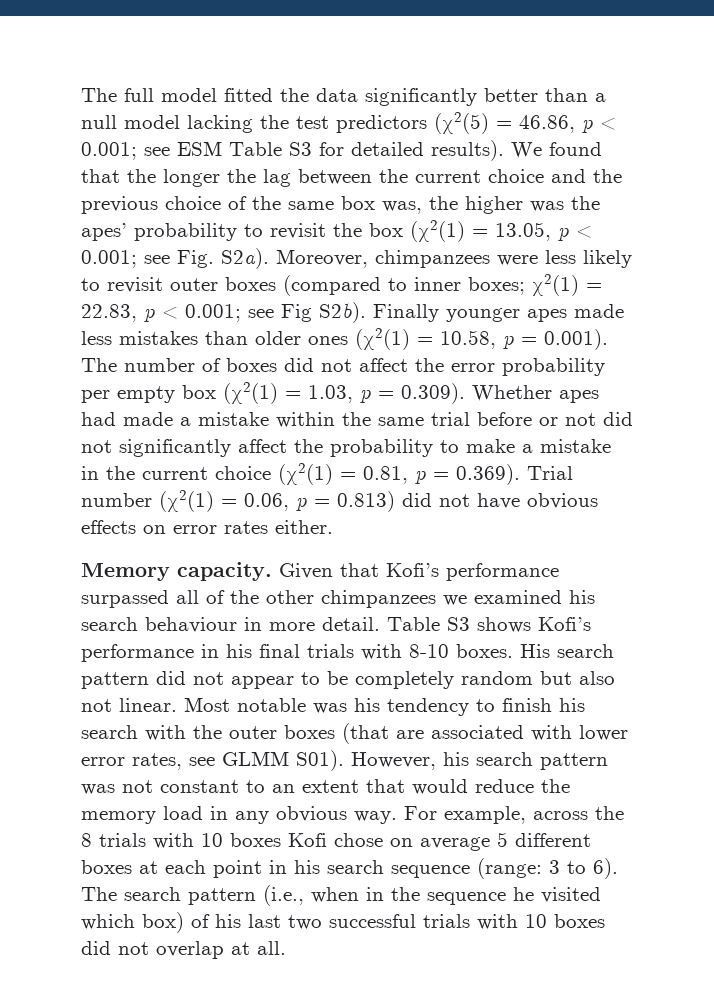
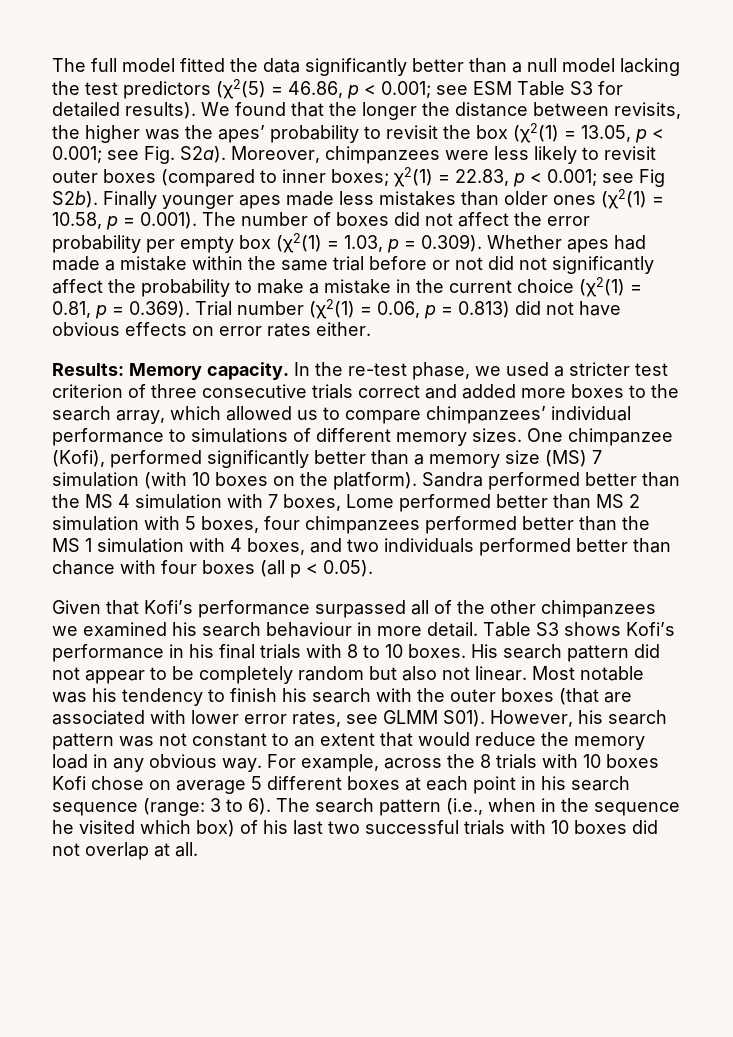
- We found that the longer the lag between the current choice and the previous choice of the same box was, the higher was the apes’ probability to revisit the box (χ2(1) = 13.05, p < 0.001; see Fig. S2a).
+ We found that the longer the distance between revisits, the higher was the apes’ probability to revisit the box (χ2(1) = 13.05, p < 0.001; see Fig. S2a).
- Memory capacity. Given that Kofi’s performance surpassed all of the other chimpanzees we examined his search behaviour in more detail.
+ Results: Memory capacity. In the re-test phase, we used a stricter test criterion of three consecutive trials correct and added more boxes to the search array, which allowed us to compare chimpanzees’ individual performance to simulations of different memory sizes. One chimpanzee (Kofi), performed significantly better than a memory size (MS) 7 simulation (with 10 boxes on the platform). Sandra performed better than the MS 4 simulation with 7 boxes, Lome performed better than MS 2 simulation with 5 boxes, four chimpanzees performed better than the MS 1 simulation with 4 boxes, and two individuals performed better than chance with four boxes (all p < 0.05).
+ Given that Kofi’s performance surpassed all of the other chimpanzees we examined his search behaviour in more detail.
- Table S3 shows Kofi’s performance in his final trials with 8-10 boxes.
+ Table S3 shows Kofi’s performance in his final trials with 8 to 10 boxes.

